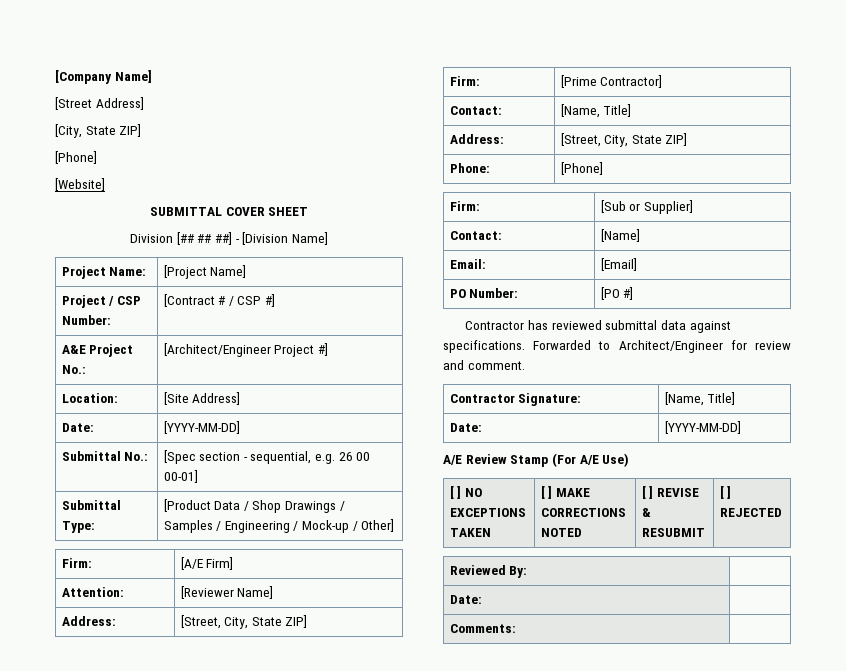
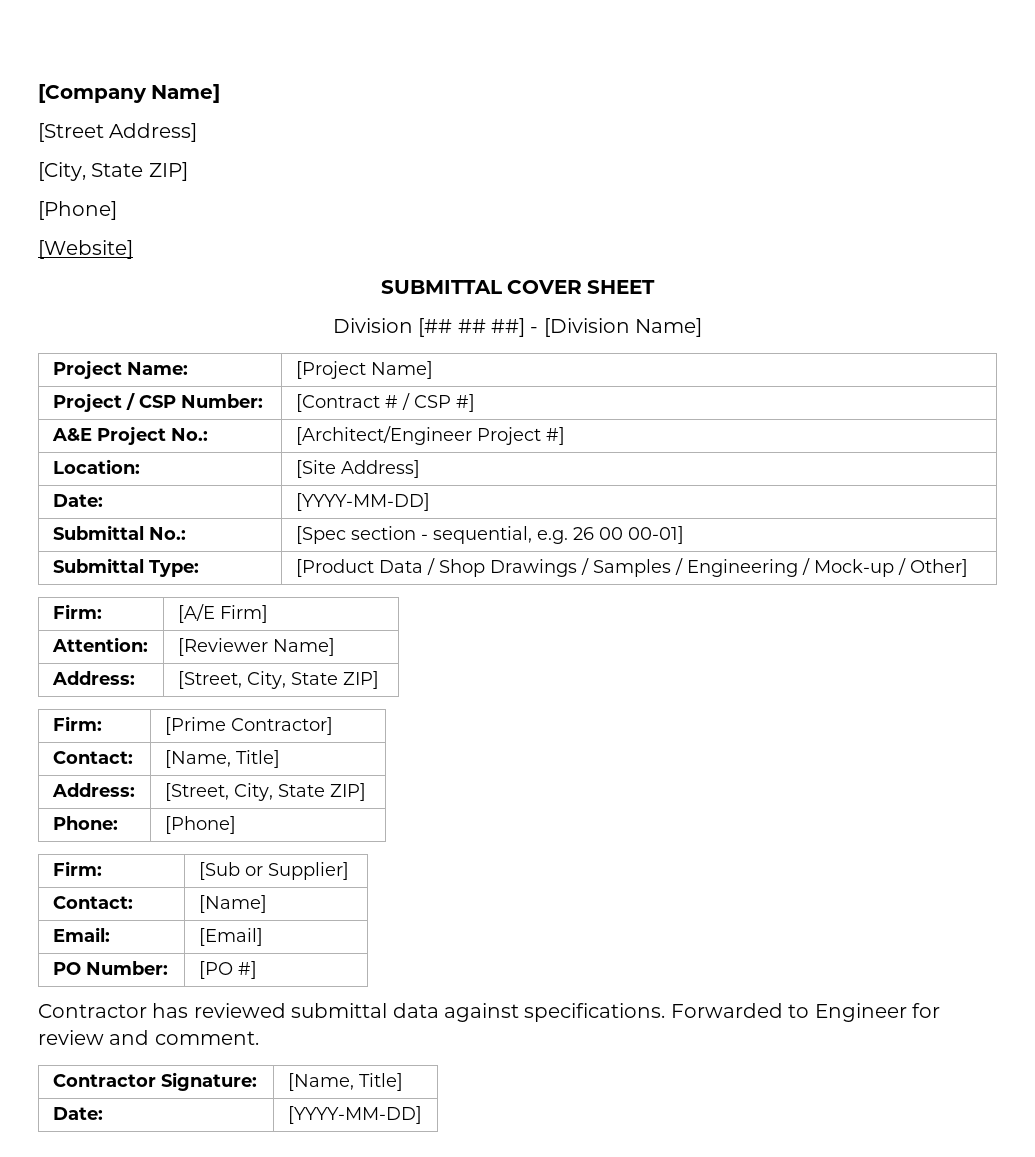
- Forwarded to Architect/Engineer for review and comment.
+ Forwarded to Engineer for review and comment.
- A/E Review Stamp (For A/E Use)
- [ ] NO EXCEPTIONS TAKEN | [ ] MAKE CORRECTIONS NOTED | [ ] REVISE & RESUBMIT | [ ] REJECTED
- Reviewed By: |
- Date: |
- Comments: |

